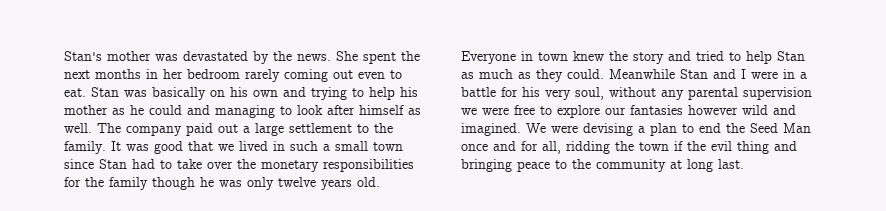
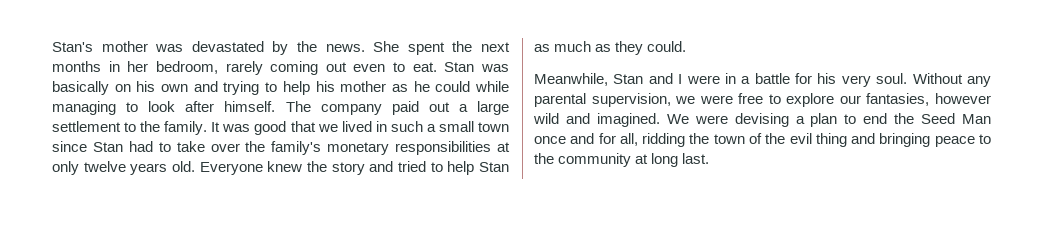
- She spent the next months in her bedroom rarely coming out even to eat.
+ She spent the next months in her bedroom, rarely coming out even to eat.
- Stan was basically on his own and trying to help his mother as he could and managing to look after himself as well.
+ Stan was basically on his own and trying to help his mother as he could while managing to look after himself.
- It was good that we lived in such a small town since Stan had to take over the monetary responsibilities for the family though he was only twelve years old.
+ It was good that we lived in such a small town since Stan had to take over the family's monetary responsibilities at only twelve years old.
- Everyone in town knew the story and tried to help Stan as much as they could. Meanwhile Stan and I were in a battle for his very soul, without any parental supervision we were free to explore our fantasies however wild and imagined.
+ Everyone knew the story and tried to help Stan as much as they could.
+ Meanwhile, Stan and I were in a battle for his very soul. Without any parental supervision, we were free to explore our fantasies, however wild and imagined.
- We were devising a plan to end the Seed Man once and for all, ridding the town if the evil thing and bringing peace to the community at long last.
+ We were devising a plan to end the Seed Man once and for all, ridding the town of the evil thing and bringing peace to the community at long last.

